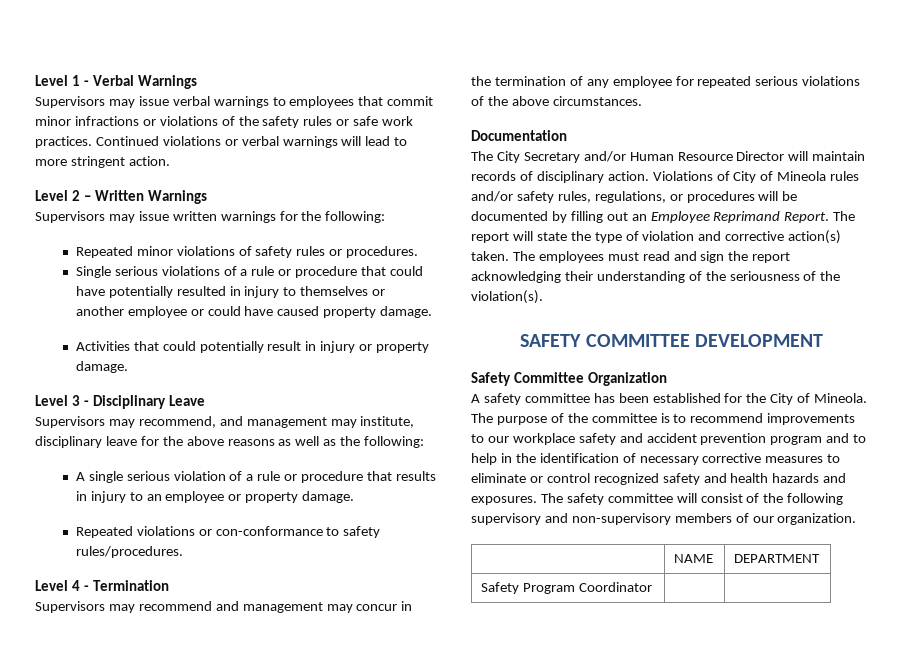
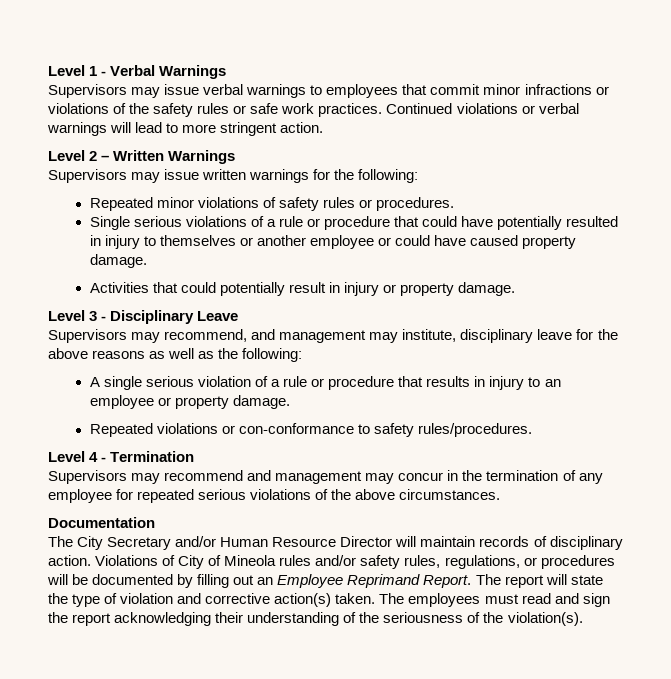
- SAFETY COMMITTEE DEVELOPMENT
- Safety Committee Organization
- A safety committee has been established for the City of Mineola. The purpose of the committee is to recommend improvements to our workplace safety and accident prevention program and to help in the identification of necessary corrective measures to eliminate or control recognized safety and health hazards and exposures. The safety committee will consist of the following supervisory and non-supervisory members of our organization.
- | NAME | DEPARTMENT
- Safety Program Coordinator | |

